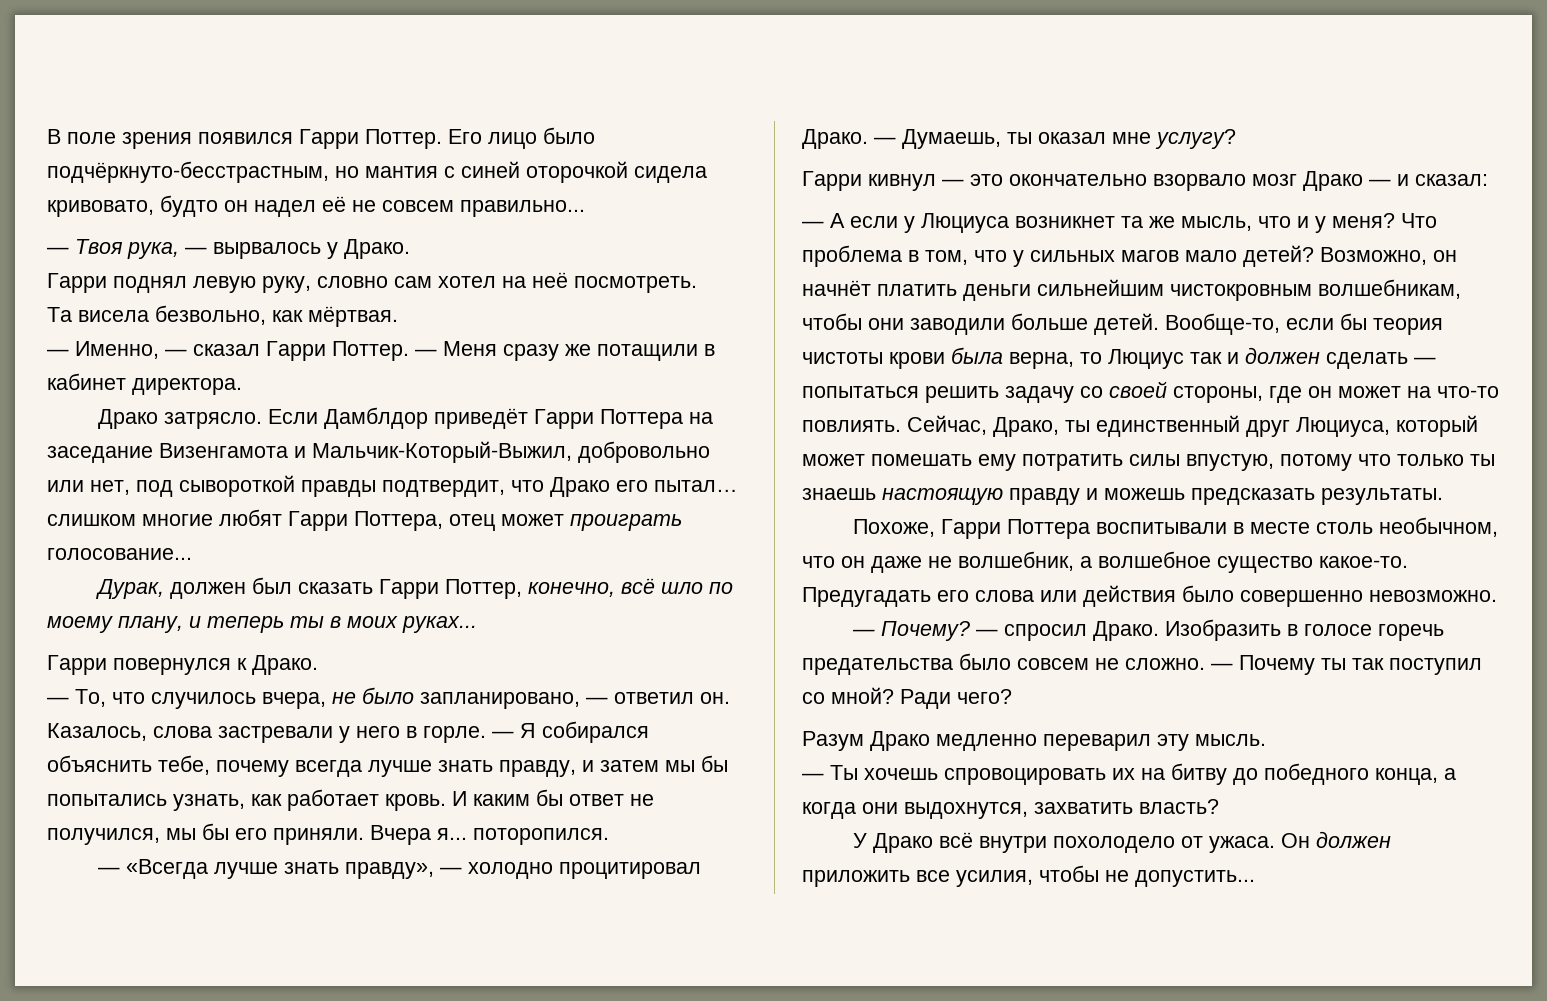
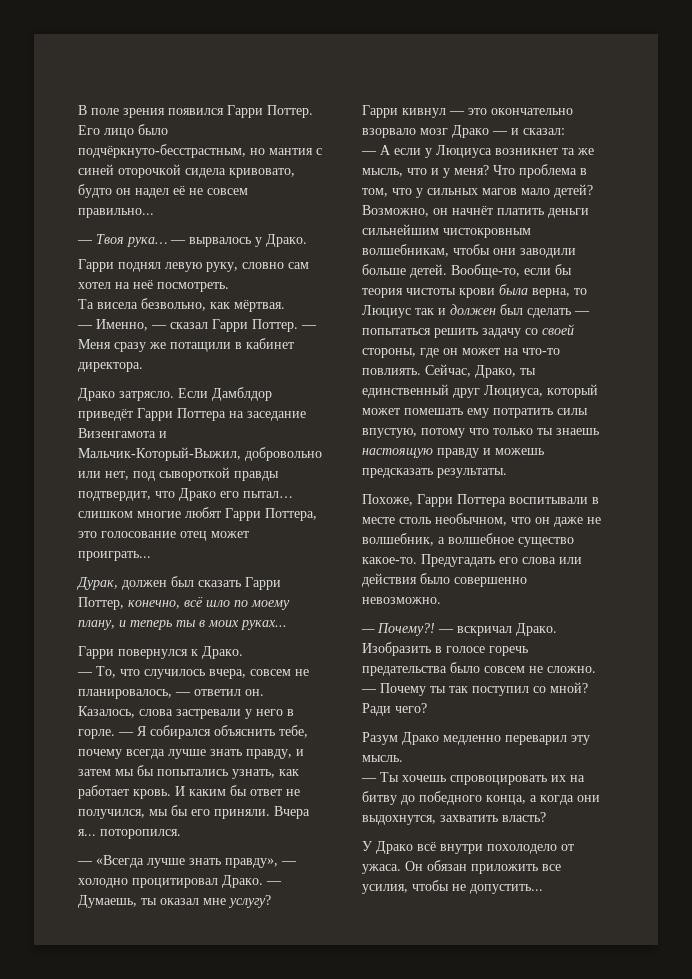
- — Твоя рука, — вырвалось у Драко.
+ — Твоя рука… — вырвалось у Драко.
- Если Дамблдор приведёт Гарри Поттера на заседание Визенгамота и Мальчик-Который-Выжил, добровольно или нет, под сывороткой правды подтвердит, что Драко его пытал… слишком многие любят Гарри Поттера, отец может проиграть голосование...
+ Если Дамблдор приведёт Гарри Поттера на заседание Визенгамота и Мальчик-Который-Выжил, добровольно или нет, под сывороткой правды подтвердит, что Драко его пытал… слишком многие любят Гарри Поттера, это голосование отец может проиграть...
- — То, что случилось вчера, не было запланировано, — ответил он.
+ — То, что случилось вчера, совсем не планировалось, — ответил он.
- Вообще-то, если бы теория чистоты крови была верна, то Люциус так и должен сделать — попытаться решить задачу со своей стороны, где он может на что-то повлиять.
+ Вообще-то, если бы теория чистоты крови была верна, то Люциус так и должен был сделать — попытаться решить задачу со своей стороны, где он может на что-то повлиять.
- — Почему? — спросил Драко.
+ — Почему?! — вскричал Драко.
- Он должен приложить все усилия, чтобы не допустить...
+ Он обязан приложить все усилия, чтобы не допустить...

